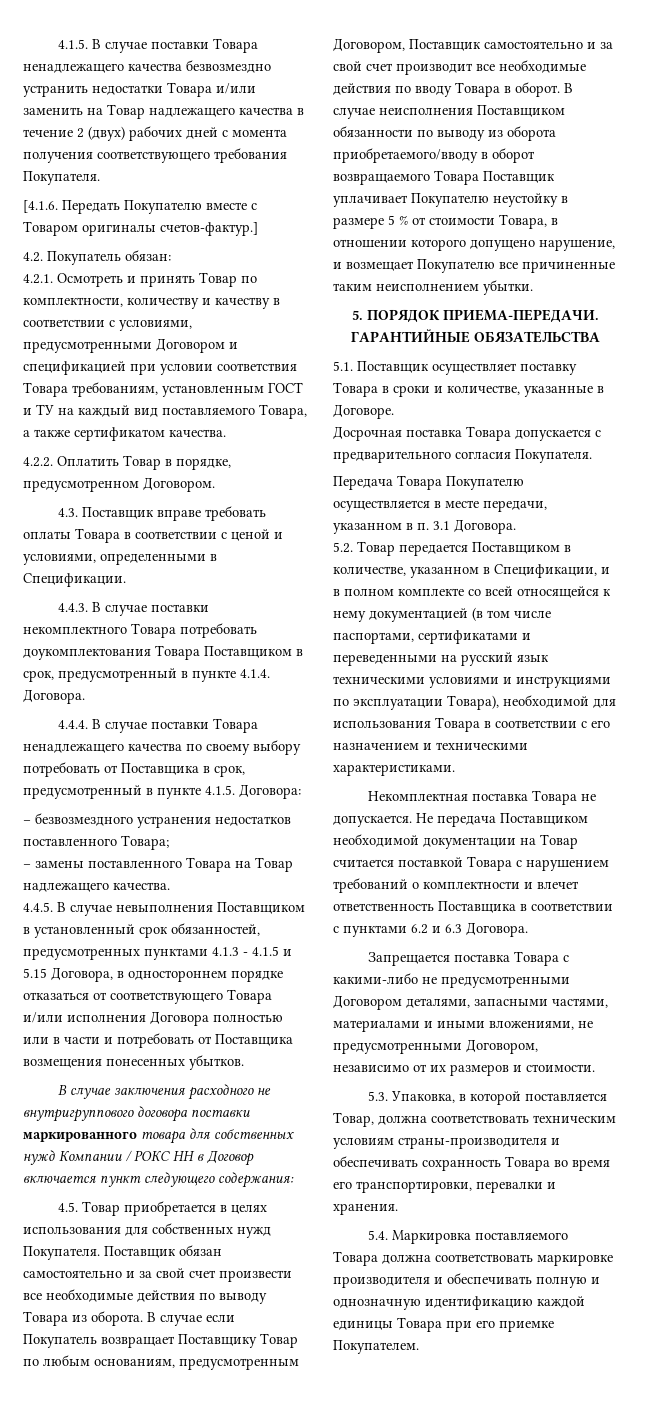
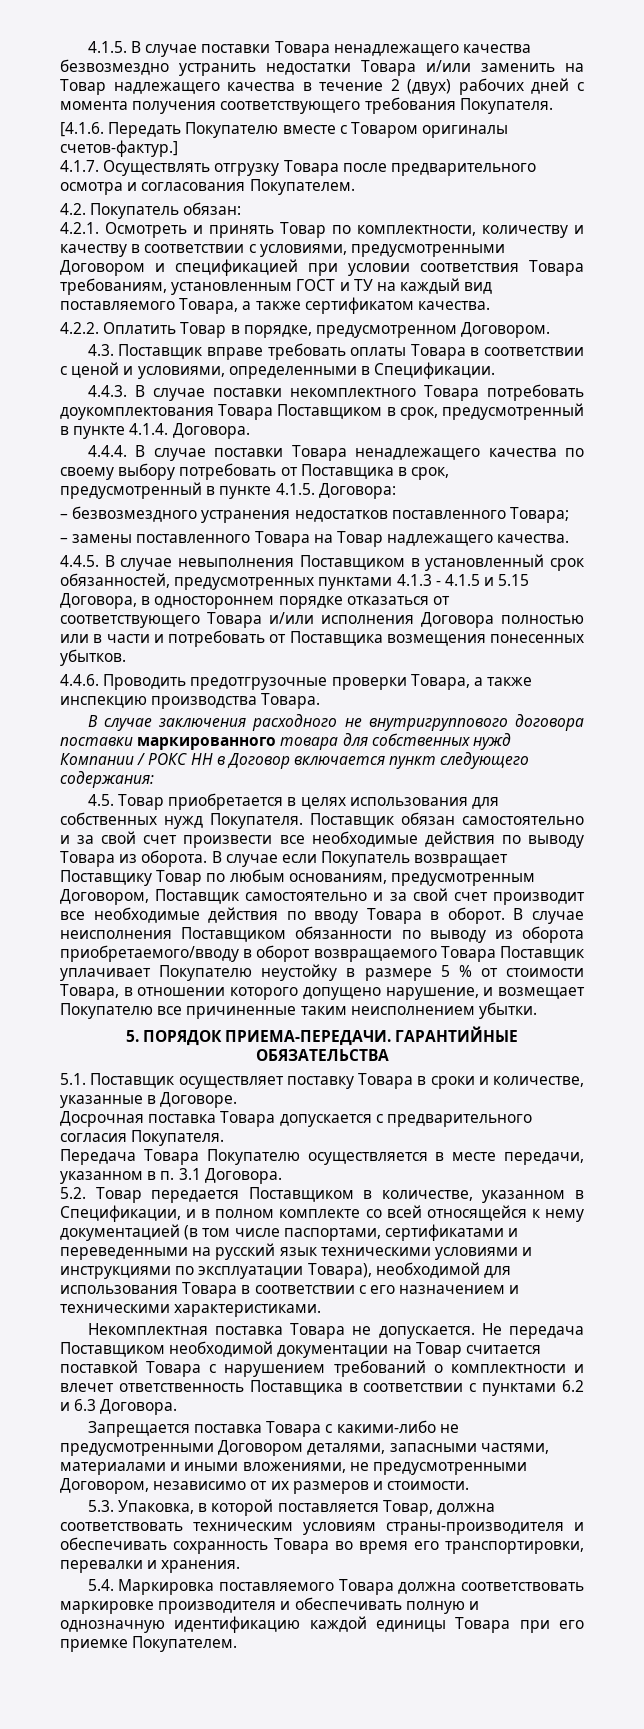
+ 4.1.7. Осуществлять отгрузку Товара после предварительного осмотра и согласования Покупателем.
+ 4.4.6. Проводить предотгрузочные проверки Товара, а также инспекцию производства Товара.

